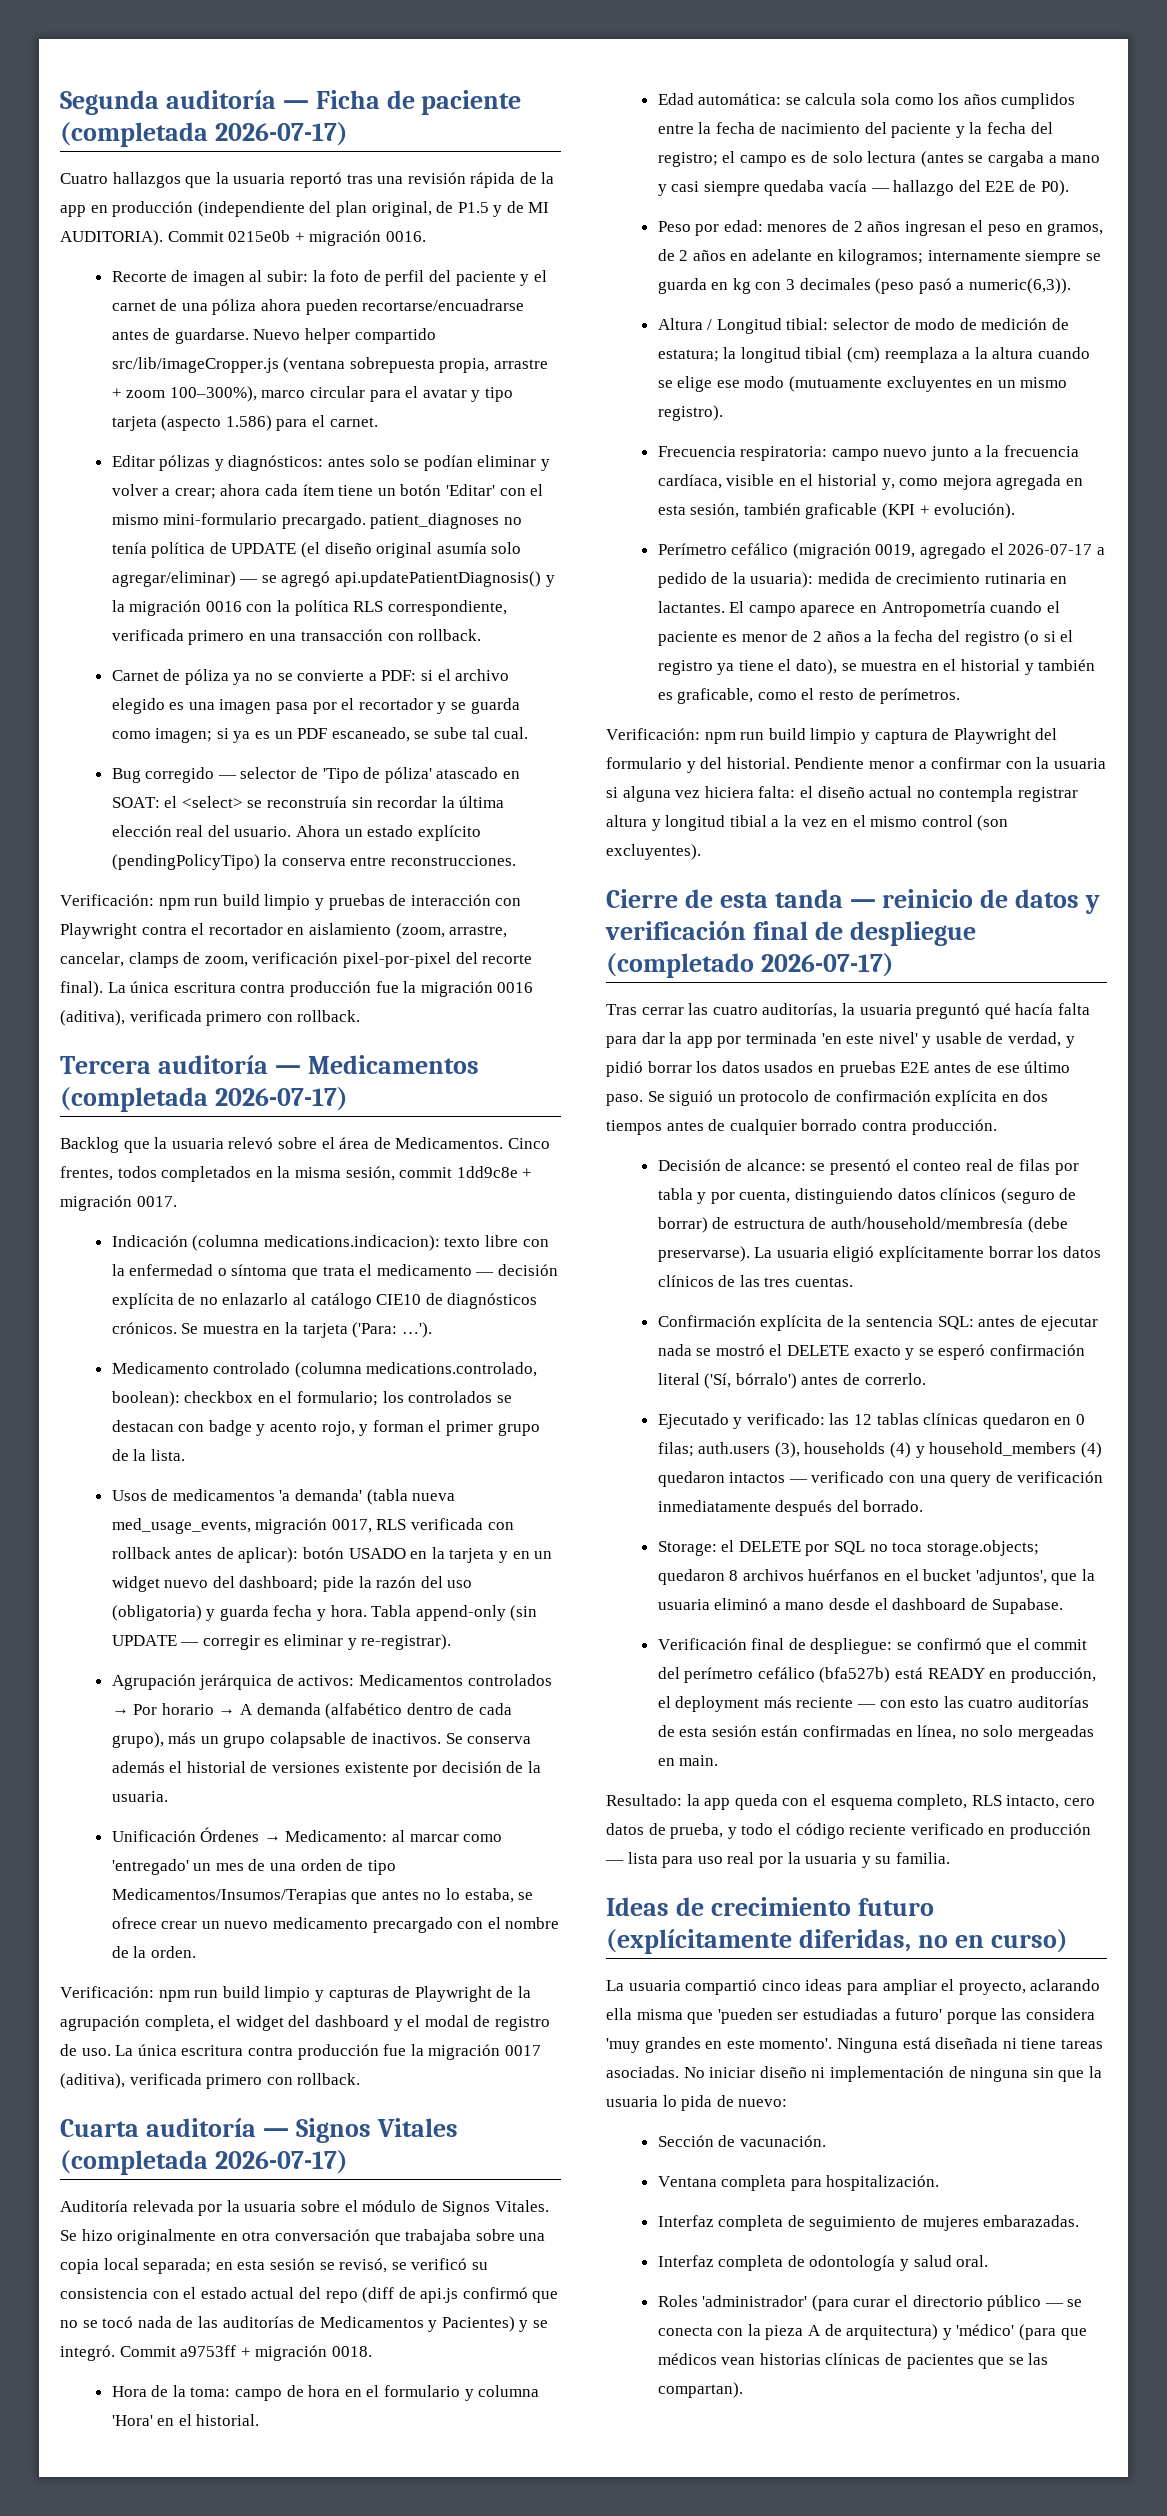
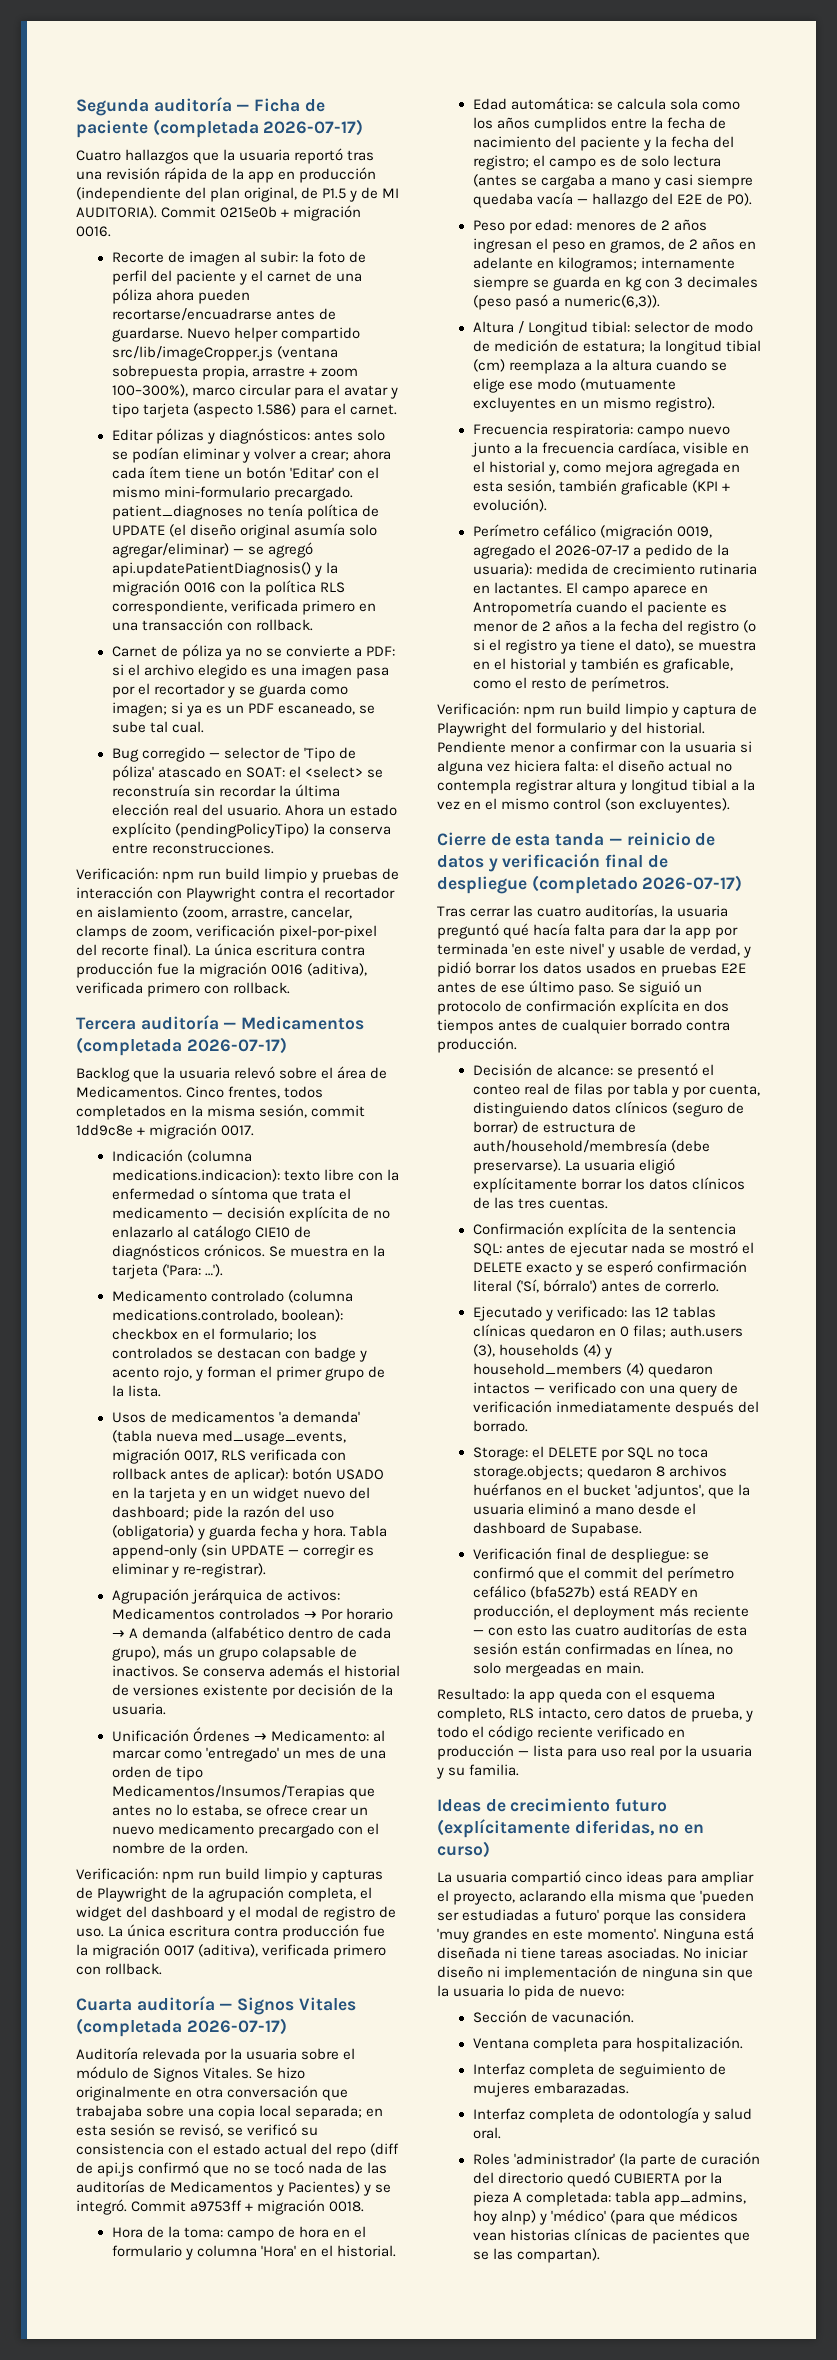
- Roles 'administrador' (para curar el directorio público — se conecta con la pieza A de arquitectura) y 'médico' (para que médicos vean historias clínicas de pacientes que se las compartan).
+ Roles 'administrador' (la parte de curación del directorio quedó CUBIERTA por la pieza A completada: tabla app_admins, hoy alnp) y 'médico' (para que médicos vean historias clínicas de pacientes que se las compartan).

